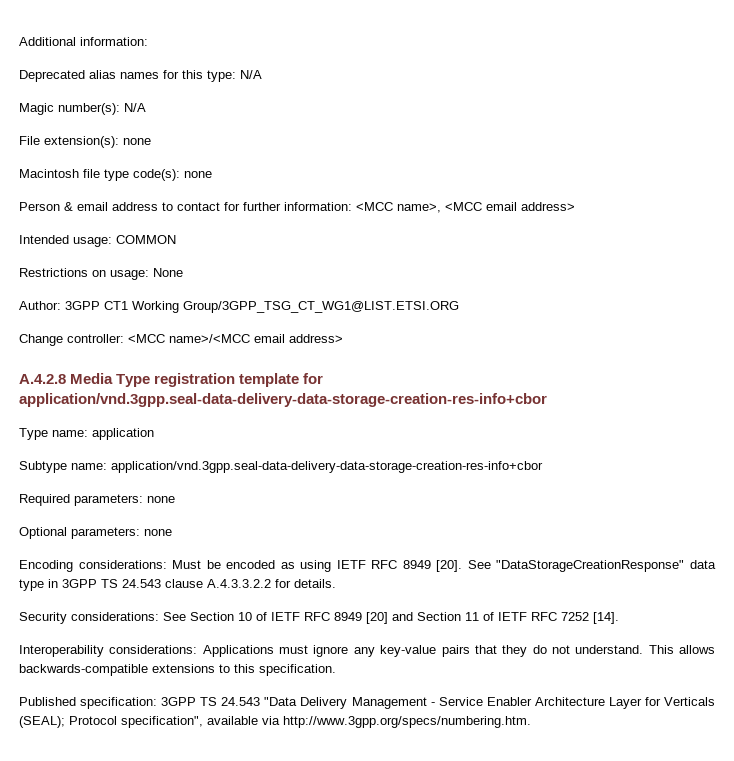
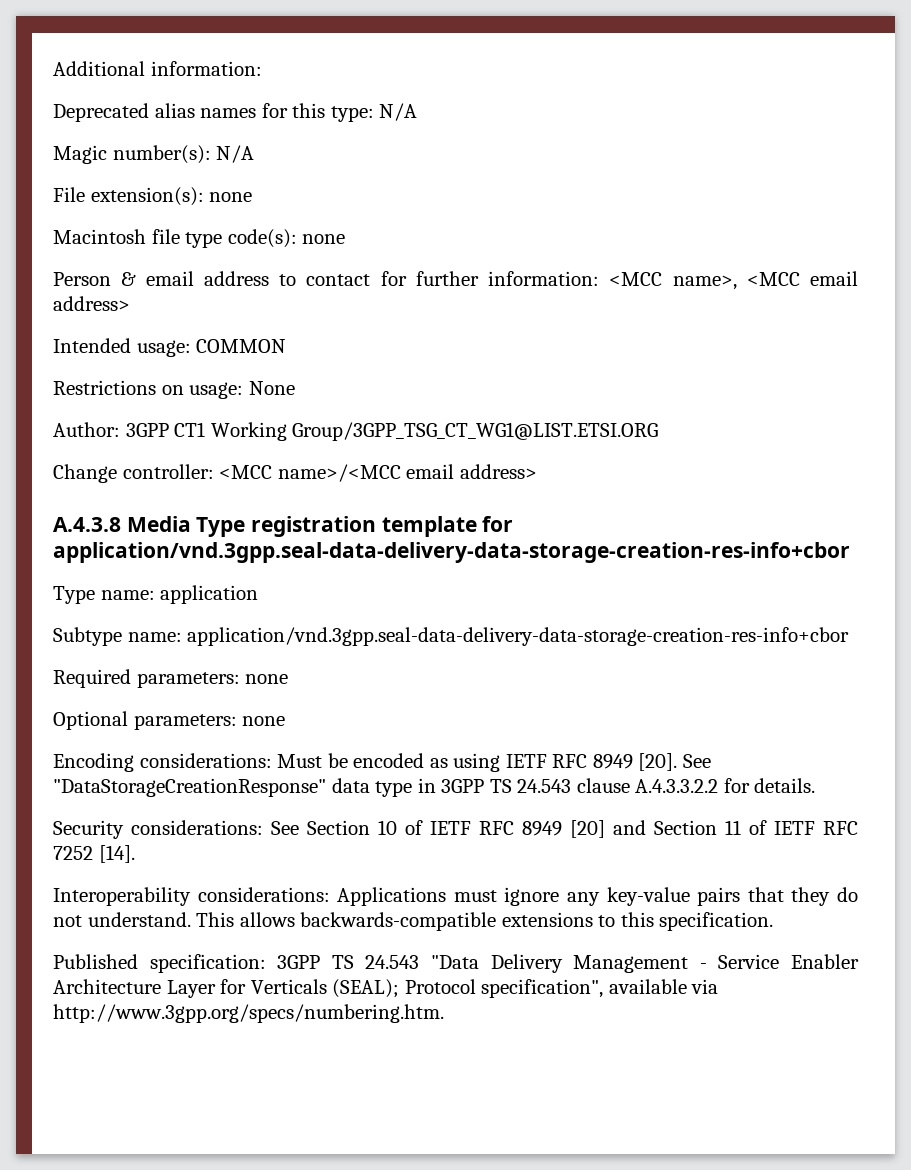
- A.4.2.8 Media Type registration template for application/vnd.3gpp.seal-data-delivery-data-storage-creation-res-info+cbor
+ A.4.3.8 Media Type registration template for application/vnd.3gpp.seal-data-delivery-data-storage-creation-res-info+cbor

